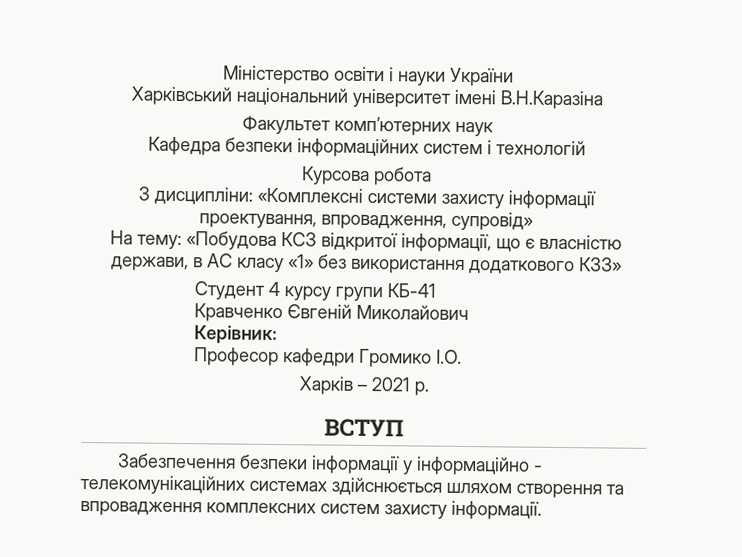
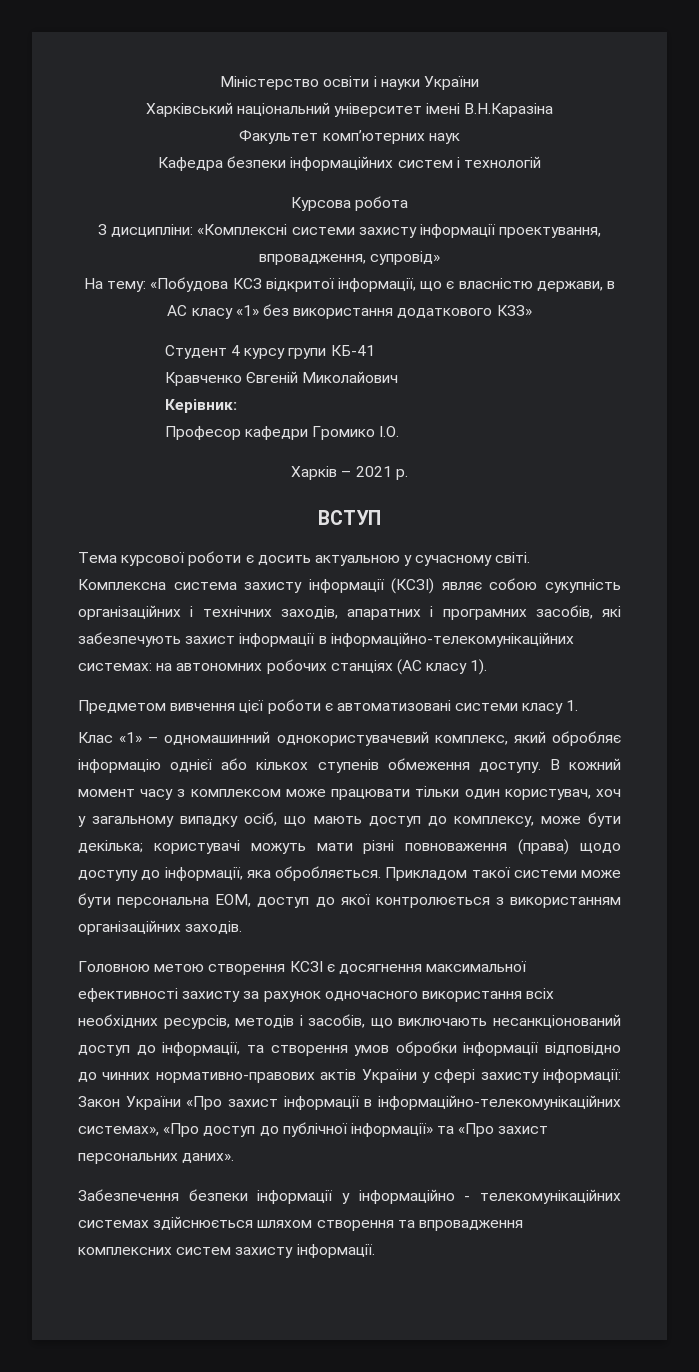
+ Тема курсової роботи є досить актуальною у сучасному світі. Комплексна система захисту інформації (КСЗІ) являє собою сукупність організаційних і технічних заходів, апаратних і програмних засобів, які забезпечують захист інформації в інформаційно-телекомунікаційних системах: на автономних робочих станціях (АС класу 1).
+ Предметом вивчення цієї роботи є автоматизовані системи класу 1.
+ Клас «1» – одномашинний однокористувачевий комплекс, який обробляє інформацію однієї або кількох ступенів обмеження доступу. В кожний момент часу з комплексом може працювати тільки один користувач, хоч у загальному випадку осіб, що мають доступ до комплексу, може бути декілька; користувачі можуть мати різні повноваження (права) щодо доступу до інформації, яка обробляється. Прикладом такої системи може бути персональна ЕОМ, доступ до якої контролюється з використанням організаційних заходів.
+ Головною метою створення КСЗІ є досягнення максимальної ефективності захисту за рахунок одночасного використання всіх необхідних ресурсів, методів і засобів, що виключають несанкціонований доступ до інформації, та створення умов обробки інформації відповідно до чинних нормативно-правових актів України у сфері захисту інформації: Закон України «Про захист інформації в інформаційно-телекомунікаційних системах», «Про доступ до публічної інформації» та «Про захист персональних даних».

